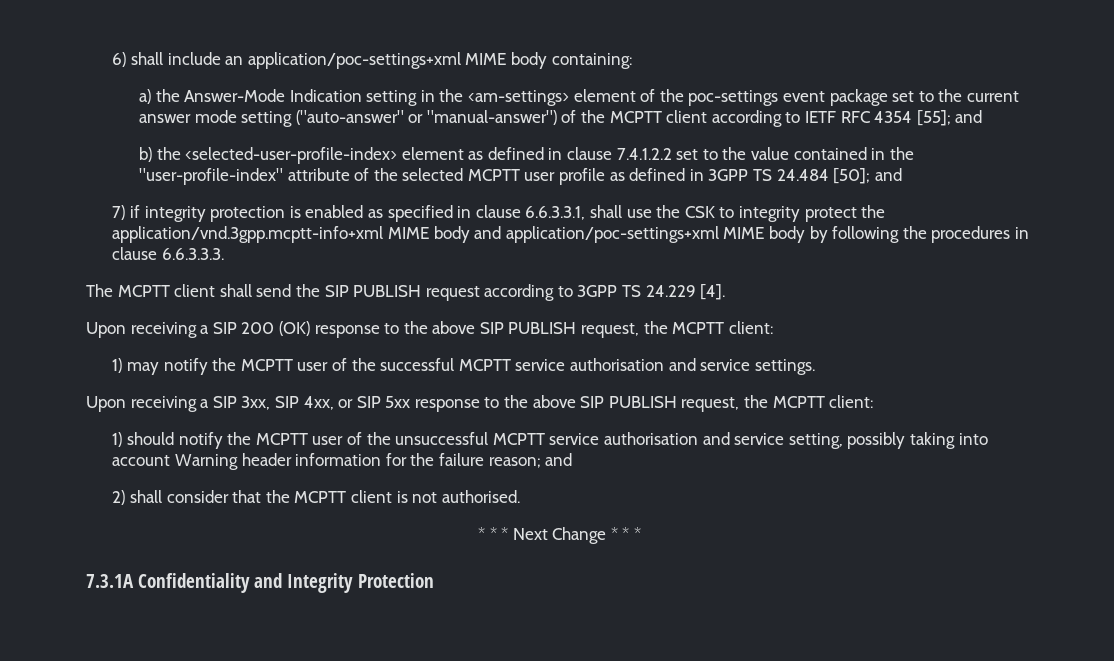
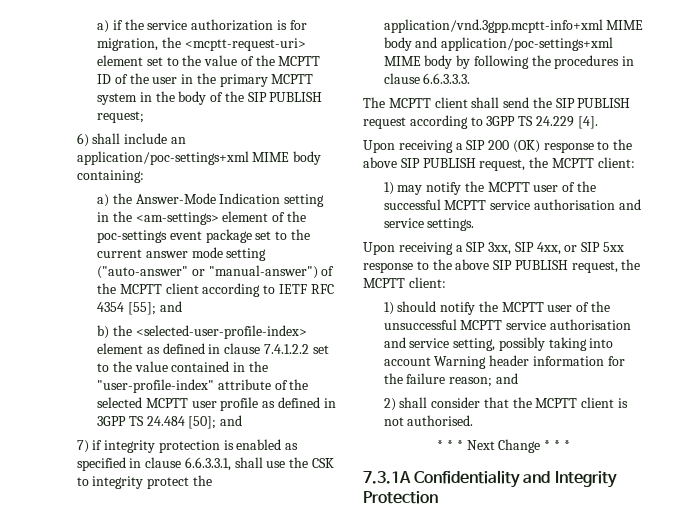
+ a) if the service authorization is for migration, the <mcptt-request-uri> element set to the value of the MCPTT ID of the user in the primary MCPTT system in the body of the SIP PUBLISH request;

